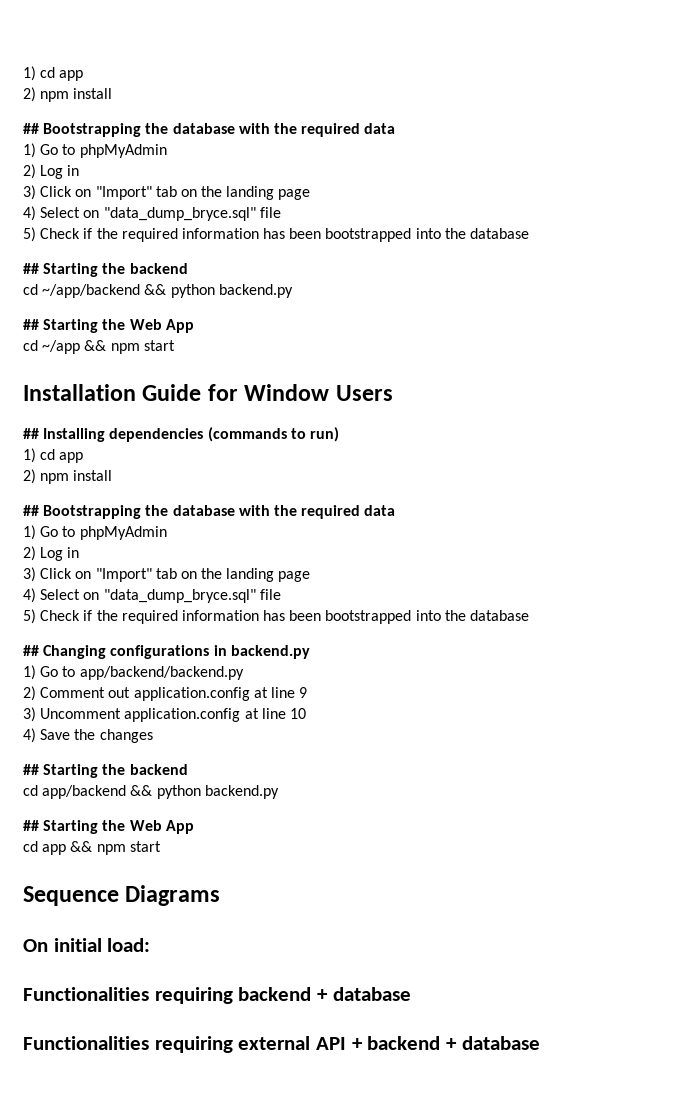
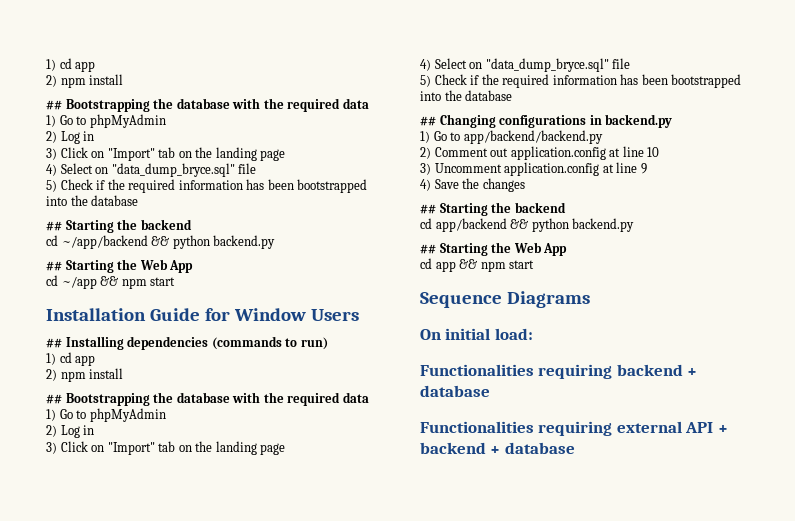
- 2) Comment out application.config at line 9
+ 2) Comment out application.config at line 10
- 3) Uncomment application.config at line 10
+ 3) Uncomment application.config at line 9

